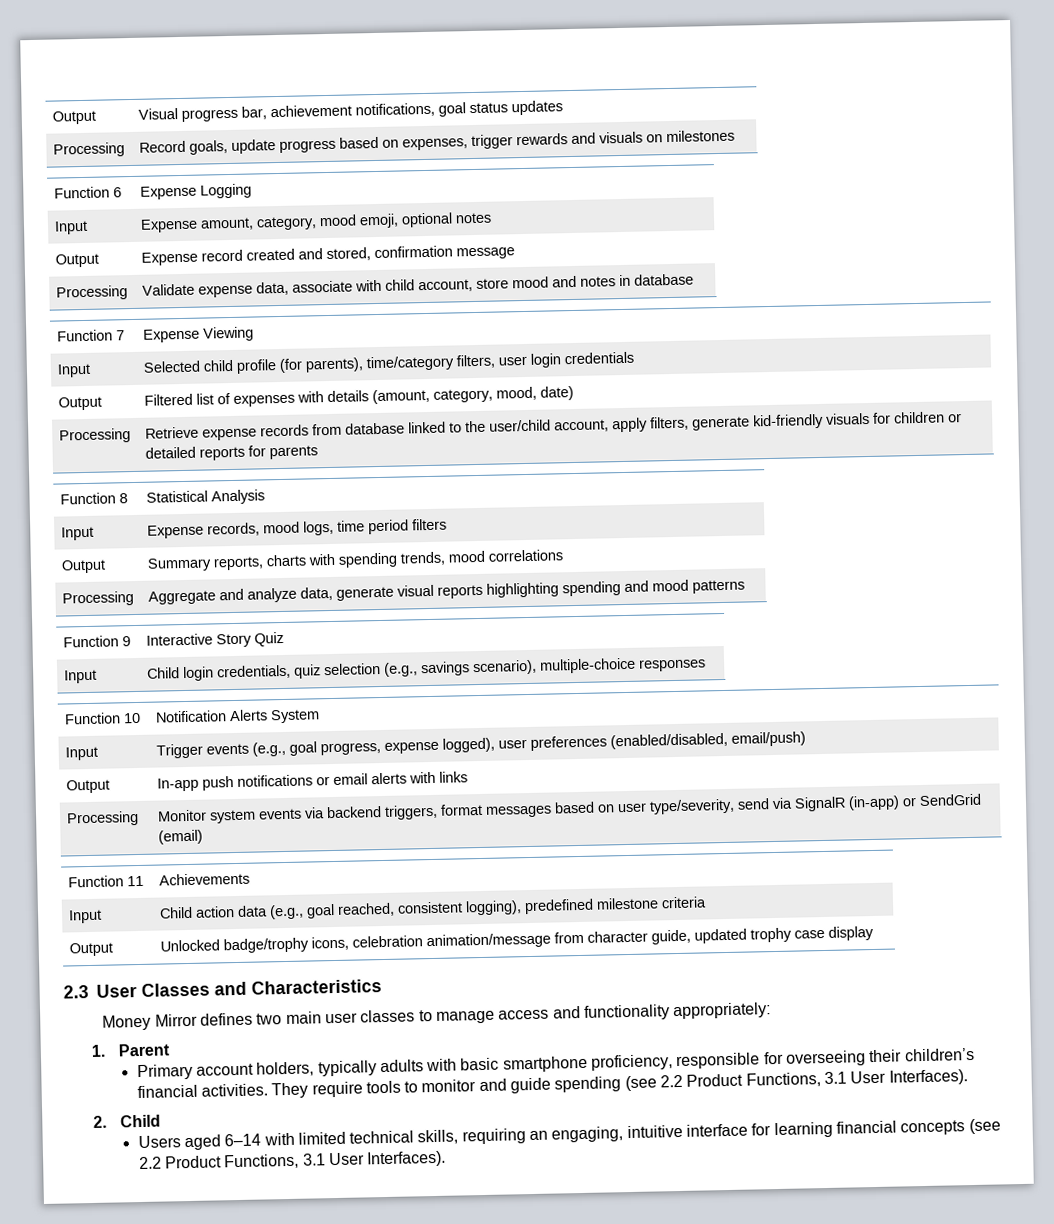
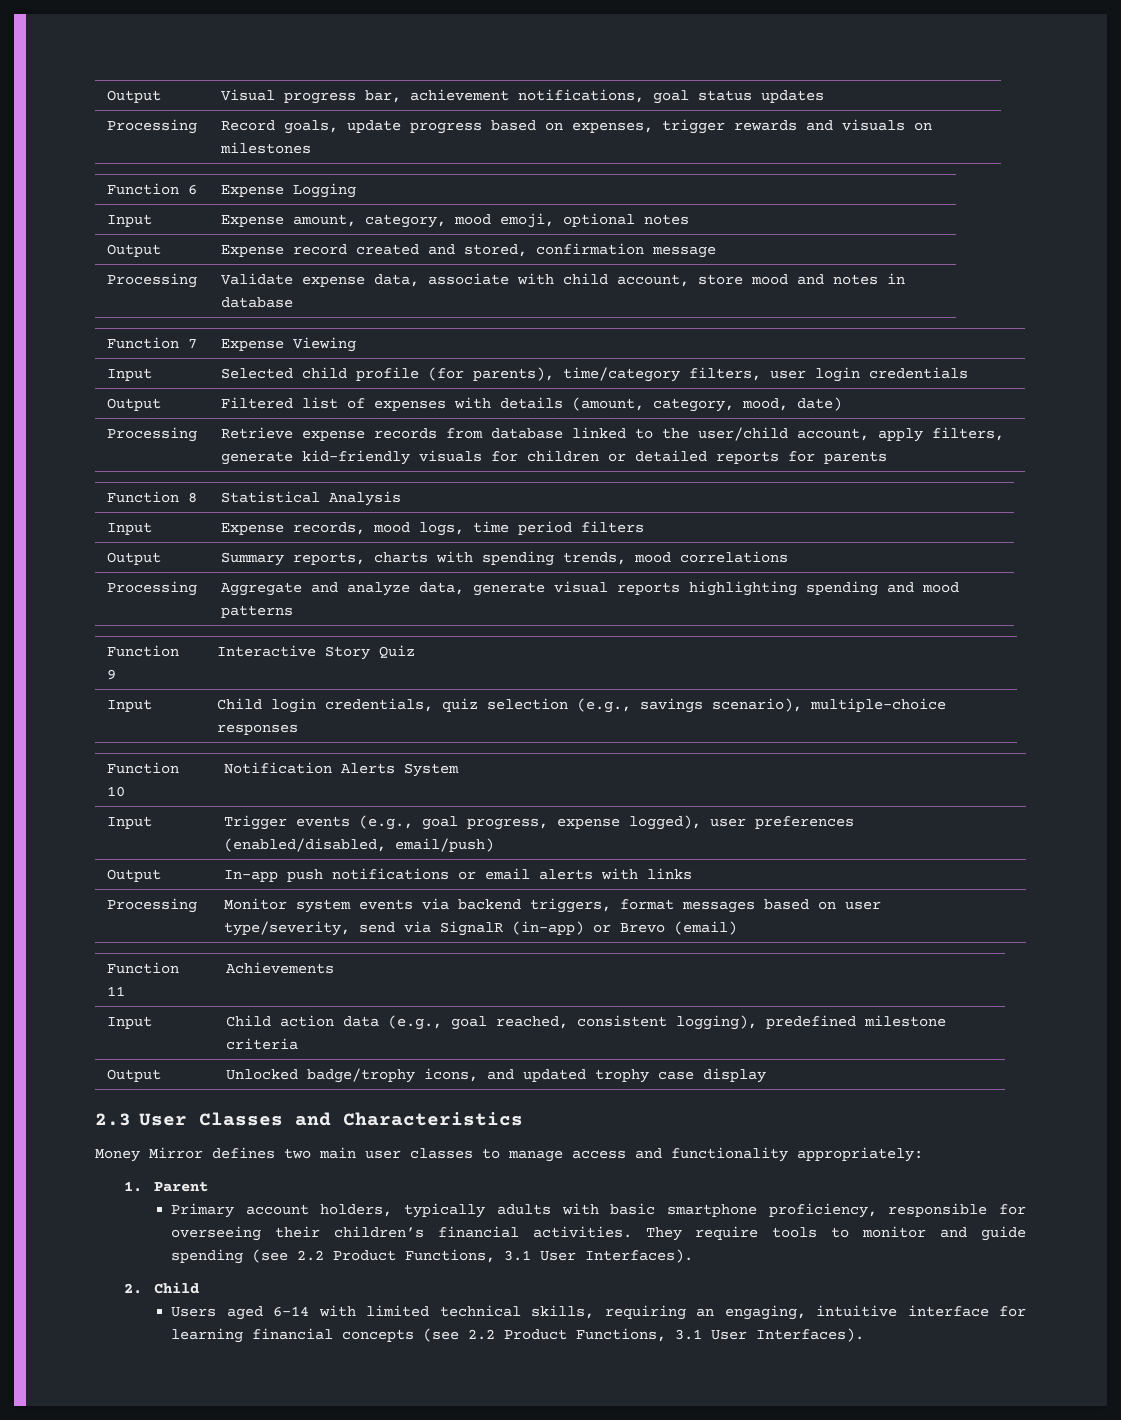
- Processing | Monitor system events via backend triggers, format messages based on user type/severity, send via SignalR (in-app) or SendGrid (email)
+ Processing | Monitor system events via backend triggers, format messages based on user type/severity, send via SignalR (in-app) or Brevo (email)
- Output | Unlocked badge/trophy icons, celebration animation/message from character guide, updated trophy case display
+ Output | Unlocked badge/trophy icons, and updated trophy case display

